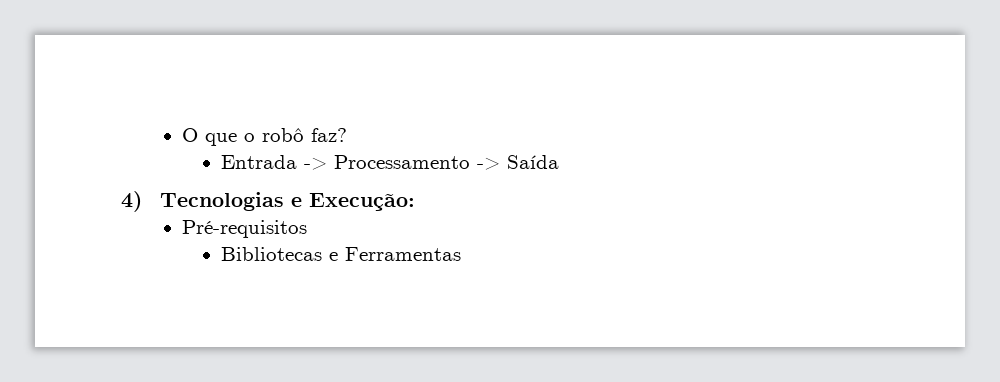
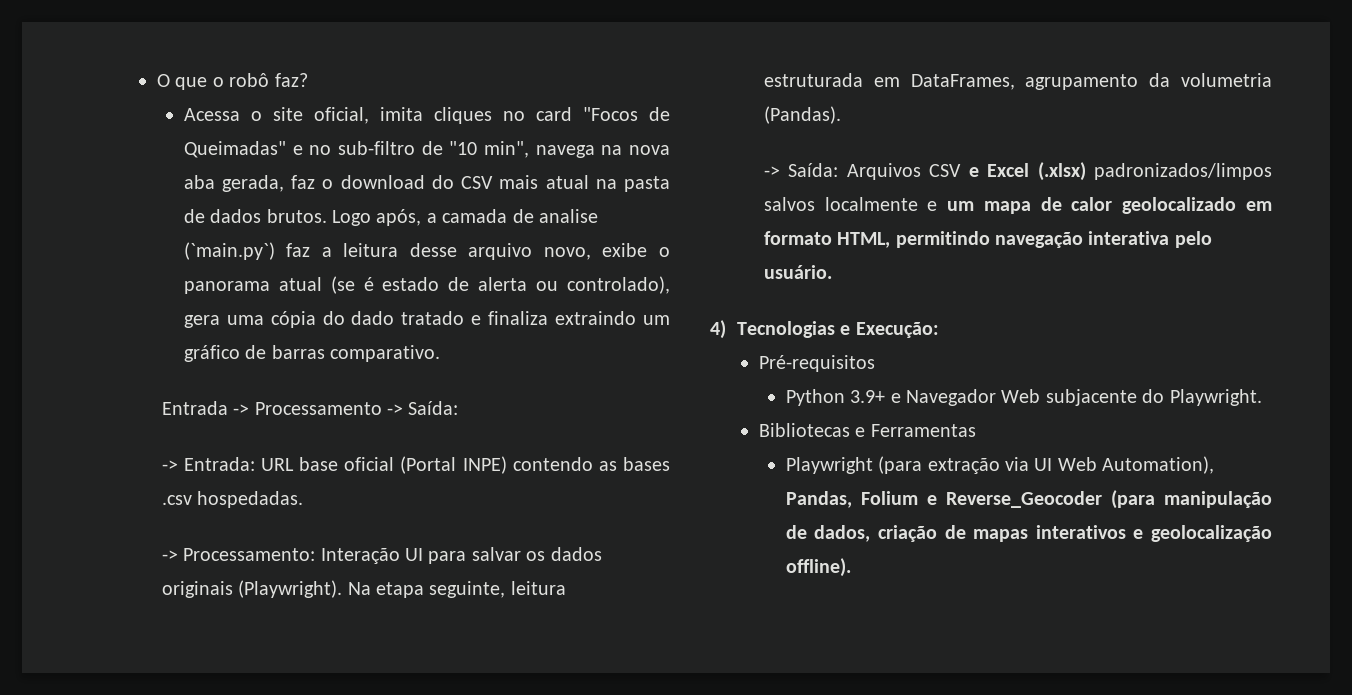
- Entrada -> Processamento -> Saída
+ Acessa o site oficial, imita cliques no card "Focos de Queimadas" e no sub-filtro de "10 min", navega na nova aba gerada, faz o download do CSV mais atual na pasta de dados brutos. Logo após, a camada de analise (`main.py`) faz a leitura desse arquivo novo, exibe o panorama atual (se é estado de alerta ou controlado), gera uma cópia do dado tratado e finaliza extraindo um gráfico de barras comparativo.
+ Entrada -> Processamento -> Saída:
+ -> Entrada: URL base oficial (Portal INPE) contendo as bases .csv hospedadas.
+ -> Processamento: Interação UI para salvar os dados originais (Playwright). Na etapa seguinte, leitura estruturada em DataFrames, agrupamento da volumetria (Pandas).
+ -> Saída: Arquivos CSV e Excel (.xlsx) padronizados/limpos salvos localmente e um mapa de calor geolocalizado em formato HTML, permitindo navegação interativa pelo usuário.
+ Python 3.9+ e Navegador Web subjacente do Playwright.
  Bibliotecas e Ferramentas
+ Playwright (para extração via UI Web Automation), Pandas, Folium e Reverse_Geocoder (para manipulação de dados, criação de mapas interativos e geolocalização offline).

